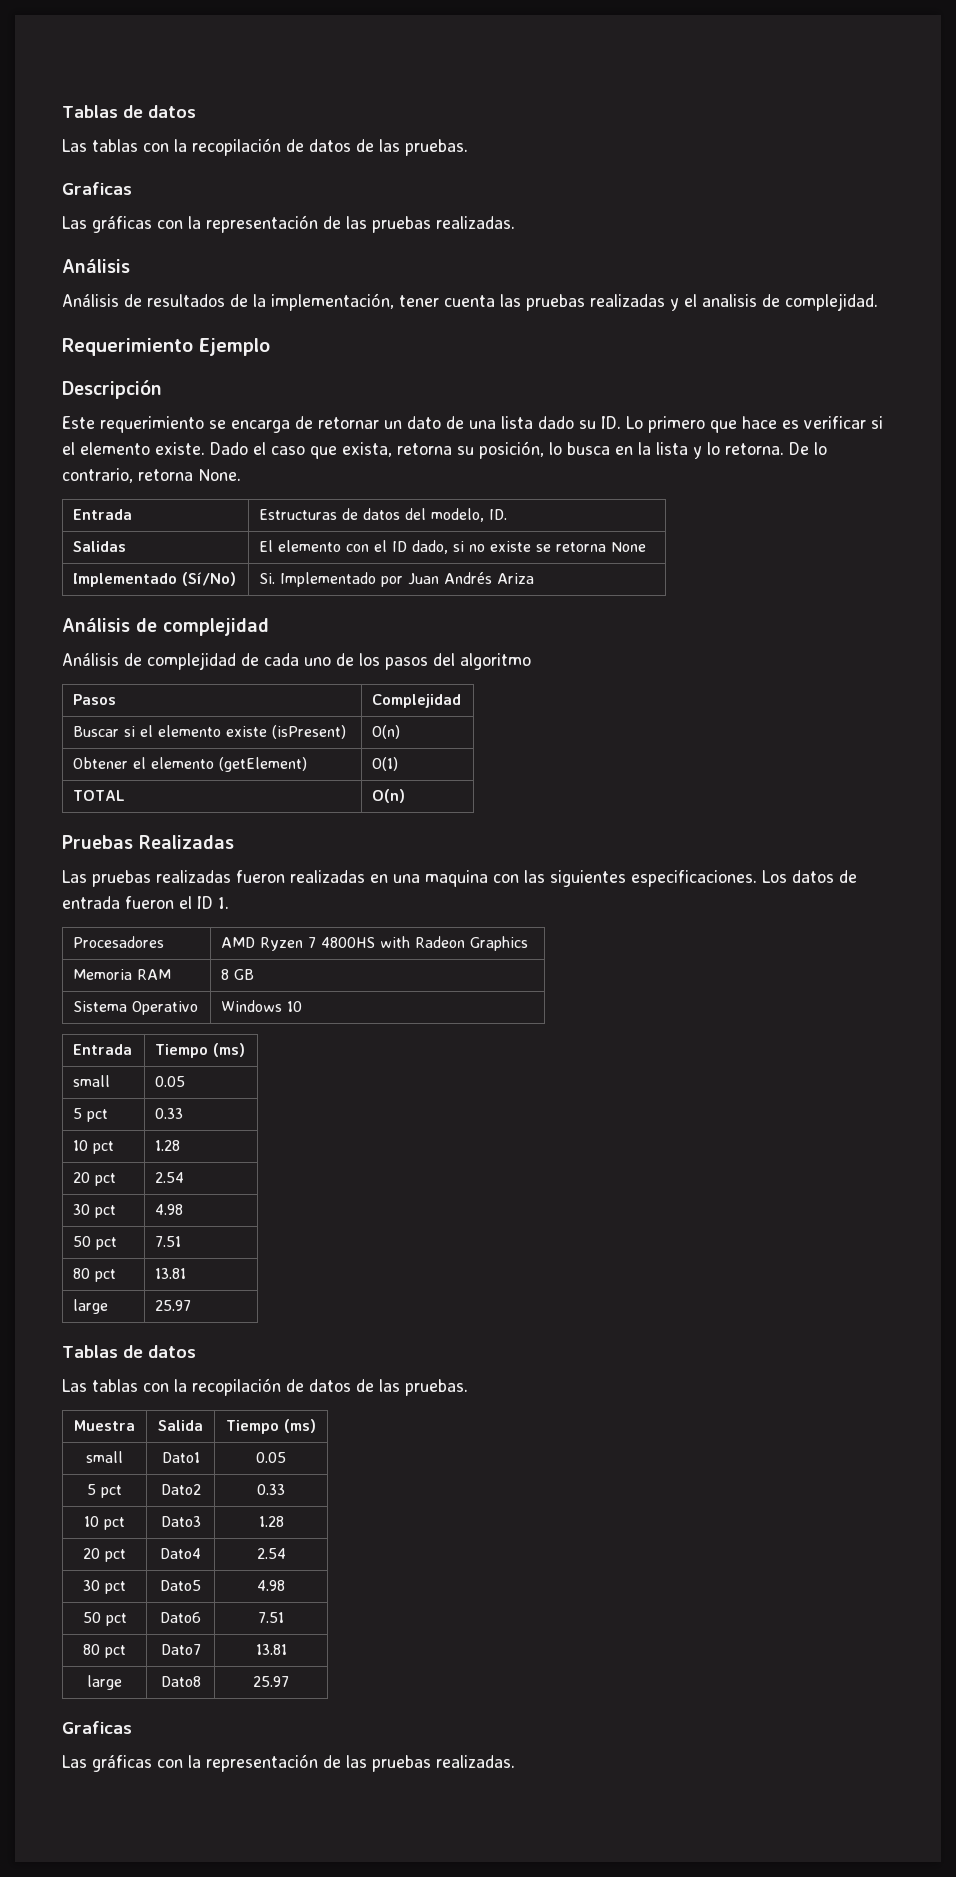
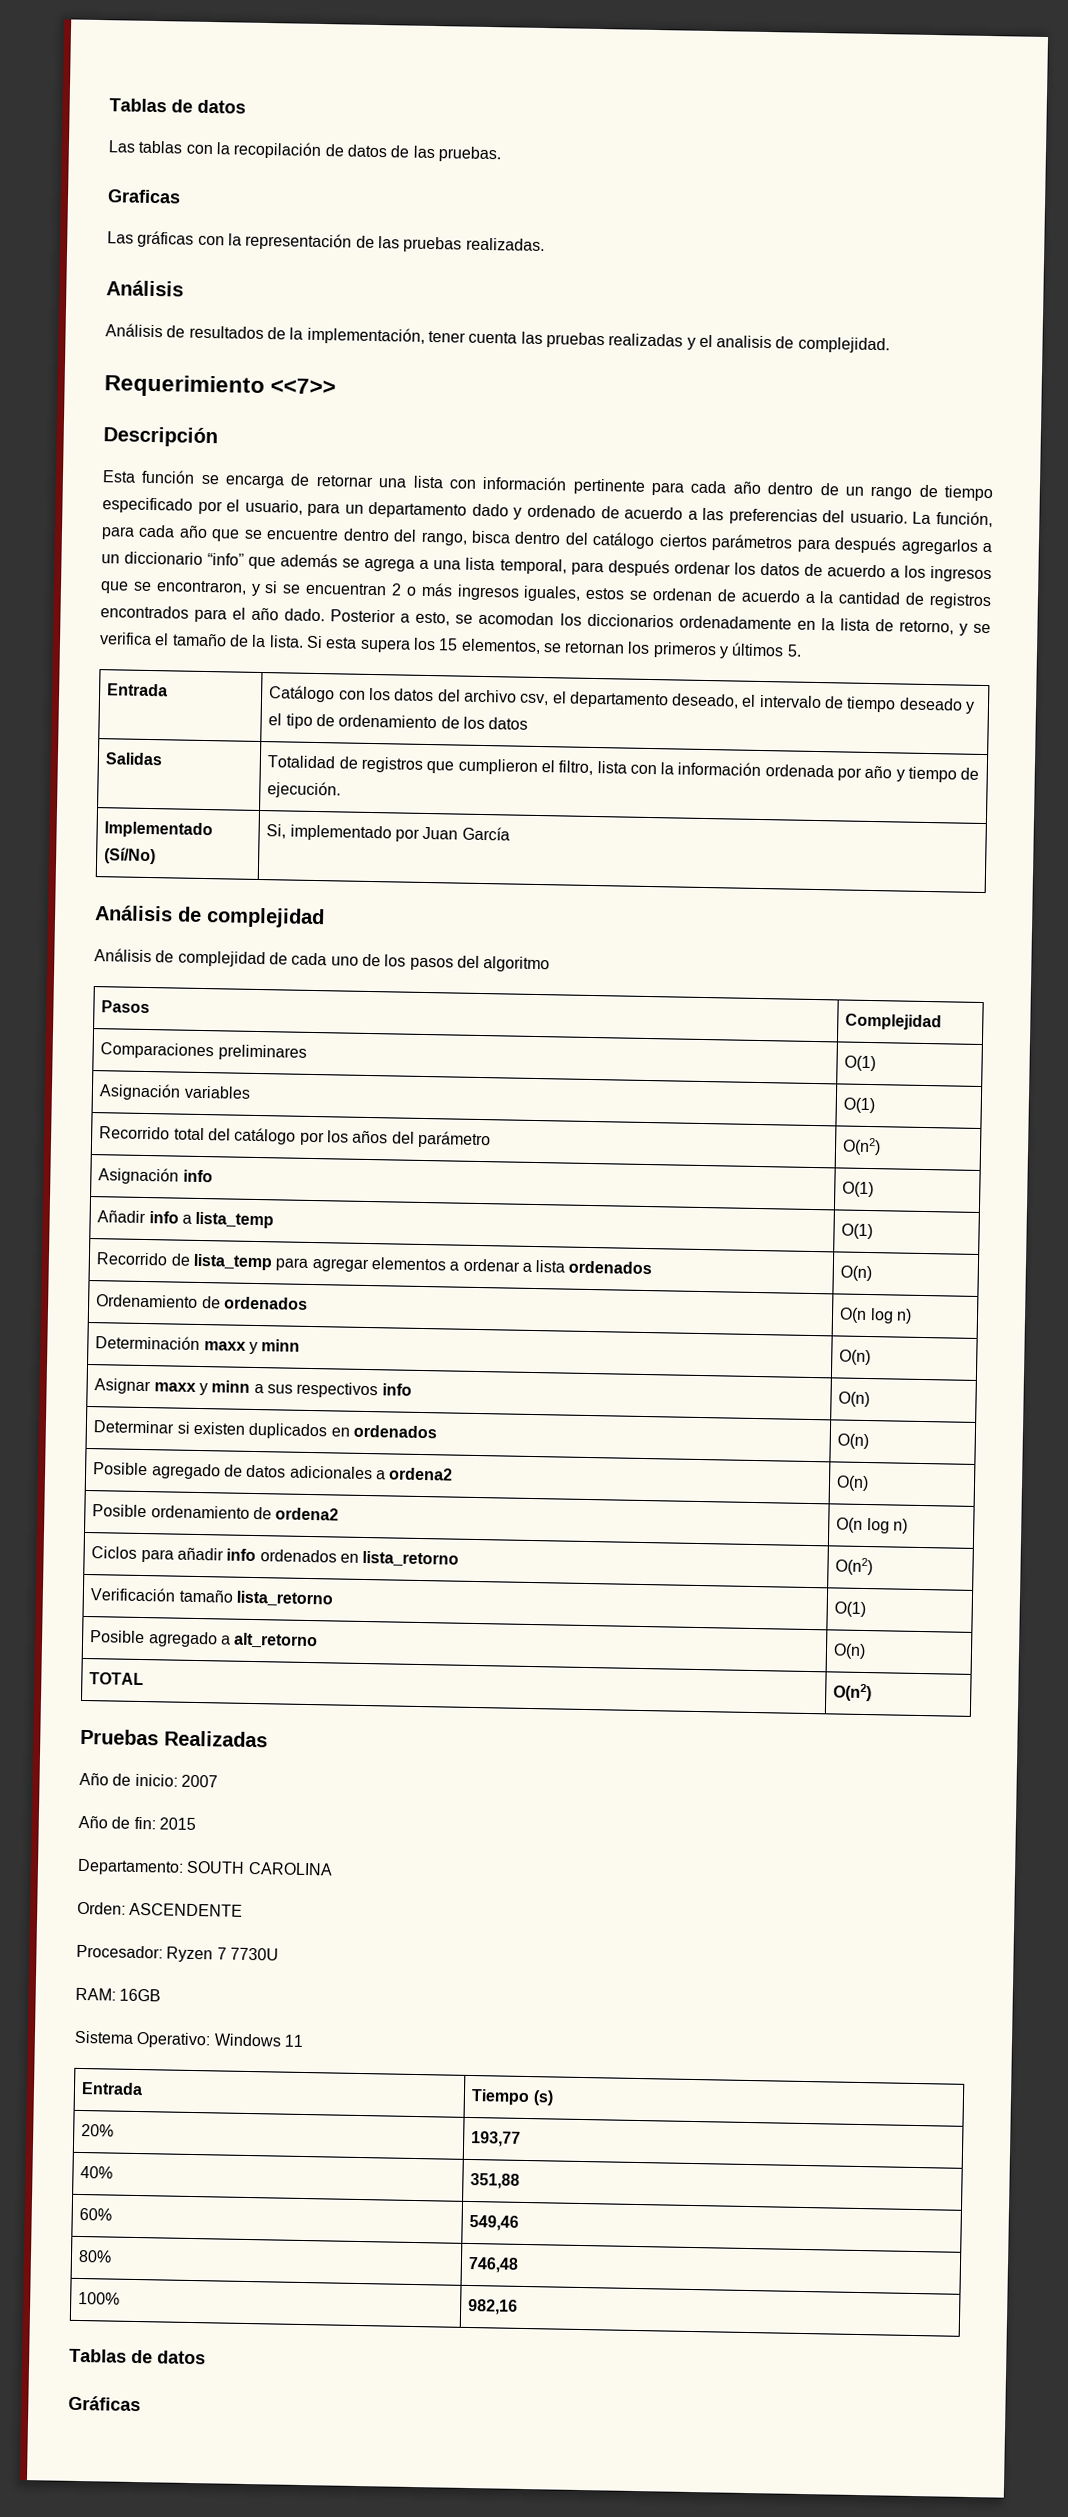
- Requerimiento Ejemplo
+ Requerimiento <<7>>
- Este requerimiento se encarga de retornar un dato de una lista dado su ID. Lo primero que hace es verificar si el elemento existe. Dado el caso que exista, retorna su posición, lo busca en la lista y lo retorna. De lo contrario, retorna None.
- Entrada | Estructuras de datos del modelo, ID.
- Salidas | El elemento con el ID dado, si no existe se retorna None
- Implementado (Sí/No) | Si. Implementado por Juan Andrés Ariza
+ Esta función se encarga de retornar una lista con información pertinente para cada año dentro de un rango de tiempo especificado por el usuario, para un departamento dado y ordenado de acuerdo a las preferencias del usuario. La función, para cada año que se encuentre dentro del rango, bisca dentro del catálogo ciertos parámetros para después agregarlos a un diccionario “info” que además se agrega a una lista temporal, para después ordenar los datos de acuerdo a los ingresos que se encontraron, y si se encuentran 2 o más ingresos iguales, estos se ordenan de acuerdo a la cantidad de registros encontrados para el año dado. Posterior a esto, se acomodan los diccionarios ordenadamente en la lista de retorno, y se verifica el tamaño de la lista. Si esta supera los 15 elementos, se retornan los primeros y últimos 5.
+ Entrada | Catálogo con los datos del archivo csv, el departamento deseado, el intervalo de tiempo deseado y el tipo de ordenamiento de los datos
+ Salidas | Totalidad de registros que cumplieron el filtro, lista con la información ordenada por año y tiempo de ejecución.
+ Implementado (Sí/No) | Si, implementado por Juan García
- Buscar si el elemento existe (isPresent) | O(n)
- Obtener el elemento (getElement) | O(1)
+ Comparaciones preliminares | O(1)
+ Asignación variables | O(1)
+ Recorrido total del catálogo por los años del parámetro | O(n2)
+ Asignación info | O(1)
+ Añadir info a lista_temp | O(1)
+ Recorrido de lista_temp para agregar elementos a ordenar a lista ordenados | O(n)
+ Ordenamiento de ordenados | O(n log n)
+ Determinación maxx y minn | O(n)
+ Asignar maxx y minn a sus respectivos info | O(n)
+ Determinar si existen duplicados en ordenados | O(n)
+ Posible agregado de datos adicionales a ordena2 | O(n)
+ Posible ordenamiento de ordena2 | O(n log n)
+ Ciclos para añadir info ordenados en lista_retorno | O(n2)
+ Verificación tamaño lista_retorno | O(1)
+ Posible agregado a alt_retorno | O(n)
- TOTAL | O(n)
+ TOTAL | O(n2)
- Las pruebas realizadas fueron realizadas en una maquina con las siguientes especificaciones. Los datos de entrada fueron el ID 1.
- Procesadores | AMD Ryzen 7 4800HS with Radeon Graphics
- Memoria RAM | 8 GB
- Sistema Operativo | Windows 10
- Entrada | Tiempo (ms)
- small | 0.05
- 5 pct | 0.33
- 10 pct | 1.28
- 20 pct | 2.54
- 30 pct | 4.98
- 50 pct | 7.51
- 80 pct | 13.81
- large | 25.97
+ Año de inicio: 2007
+ Año de fin: 2015
+ Departamento: SOUTH CAROLINA
+ Orden: ASCENDENTE
+ Procesador: Ryzen 7 7730U
+ RAM: 16GB
+ Sistema Operativo: Windows 11
+ Entrada | Tiempo (s)
+ 20% | 193,77
+ 40% | 351,88
+ 60% | 549,46
+ 80% | 746,48
+ 100% | 982,16
  Tablas de datos
- Las tablas con la recopilación de datos de las pruebas.
- Muestra | Salida | Tiempo (ms)
- small | Dato1 | 0.05
- 5 pct | Dato2 | 0.33
- 10 pct | Dato3 | 1.28
- 20 pct | Dato4 | 2.54
- 30 pct | Dato5 | 4.98
- 50 pct | Dato6 | 7.51
- 80 pct | Dato7 | 13.81
- large | Dato8 | 25.97
- Graficas
- Las gráficas con la representación de las pruebas realizadas.
+ Gráficas

